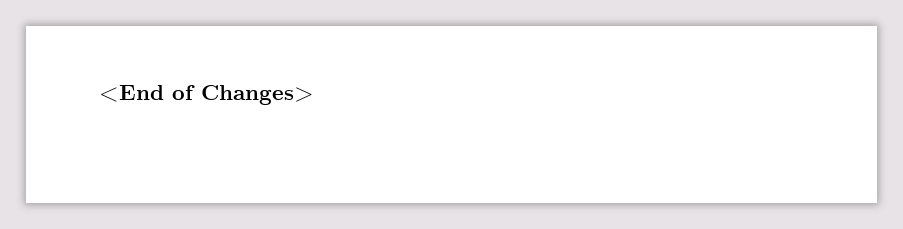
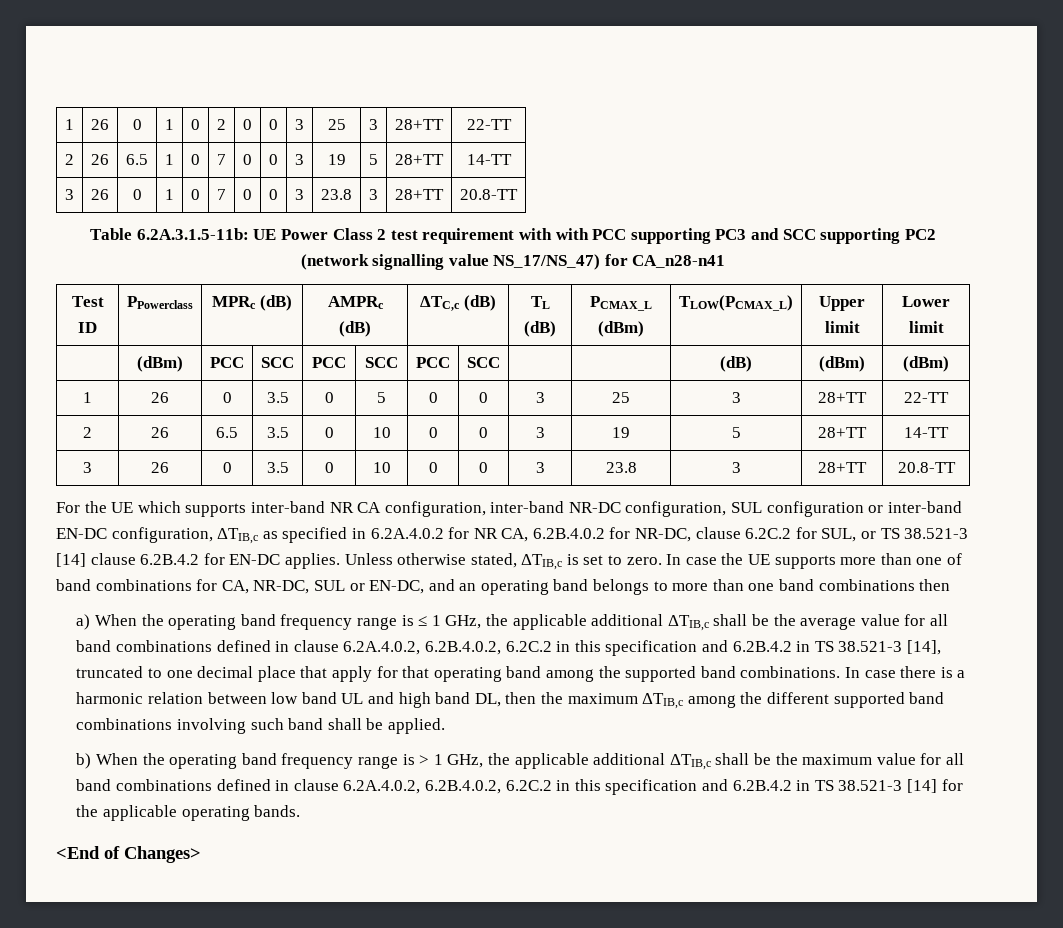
+ 1 | 26 | 0 | 1 | 0 | 2 | 0 | 0 | 3 | 25 | 3 | 28+TT | 22-TT
+ 2 | 26 | 6.5 | 1 | 0 | 7 | 0 | 0 | 3 | 19 | 5 | 28+TT | 14-TT
+ 3 | 26 | 0 | 1 | 0 | 7 | 0 | 0 | 3 | 23.8 | 3 | 28+TT | 20.8-TT
+ Table 6.2A.3.1.5-11b: UE Power Class 2 test requirement with with PCC supporting PC3 and SCC supporting PC2 (network signalling value NS_17/NS_47) for CA_n28-n41
+ Test ID | PPowerclass | MPRc (dB) | AMPRc (dB) | ΔTC,c (dB) | TL (dB) | PCMAX_L (dBm) | TLOW(PCMAX_L) | Upper limit | Lower limit
+ | (dBm) | PCC | SCC | PCC | SCC | PCC | SCC | | | (dB) | (dBm) | (dBm)
+ 1 | 26 | 0 | 3.5 | 0 | 5 | 0 | 0 | 3 | 25 | 3 | 28+TT | 22-TT
+ 2 | 26 | 6.5 | 3.5 | 0 | 10 | 0 | 0 | 3 | 19 | 5 | 28+TT | 14-TT
+ 3 | 26 | 0 | 3.5 | 0 | 10 | 0 | 0 | 3 | 23.8 | 3 | 28+TT | 20.8-TT
+ For the UE which supports inter-band NR CA configuration, inter-band NR-DC configuration, SUL configuration or inter-band EN-DC configuration, ΔTIB,c as specified in 6.2A.4.0.2 for NR CA, 6.2B.4.0.2 for NR-DC, clause 6.2C.2 for SUL, or TS 38.521-3 [14] clause 6.2B.4.2 for EN-DC applies. Unless otherwise stated, ΔTIB,c is set to zero. In case the UE supports more than one of band combinations for CA, NR-DC, SUL or EN-DC, and an operating band belongs to more than one band combinations then
+ a) When the operating band frequency range is ≤ 1 GHz, the applicable additional ΔTIB,c shall be the average value for all band combinations defined in clause 6.2A.4.0.2, 6.2B.4.0.2, 6.2C.2 in this specification and 6.2B.4.2 in TS 38.521-3 [14], truncated to one decimal place that apply for that operating band among the supported band combinations. In case there is a harmonic relation between low band UL and high band DL, then the maximum ΔTIB,c among the different supported band combinations involving such band shall be applied.
+ b) When the operating band frequency range is > 1 GHz, the applicable additional ΔTIB,c shall be the maximum value for all band combinations defined in clause 6.2A.4.0.2, 6.2B.4.0.2, 6.2C.2 in this specification and 6.2B.4.2 in TS 38.521-3 [14] for the applicable operating bands.

